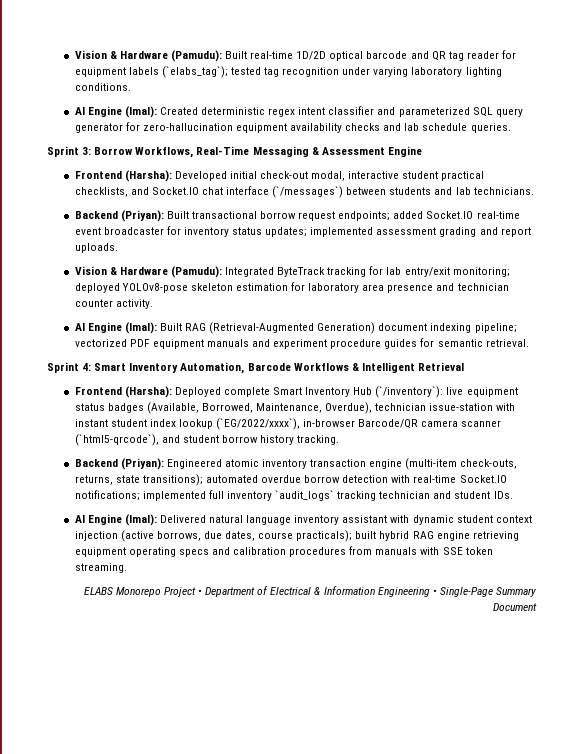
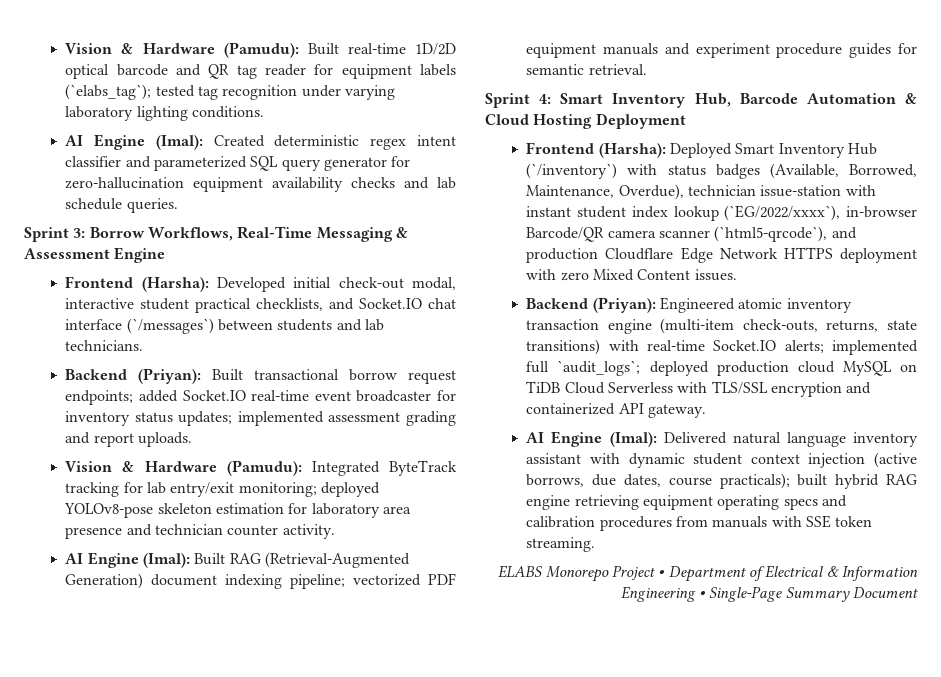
- Sprint 4: Smart Inventory Automation, Barcode Workflows & Intelligent Retrieval
+ Sprint 4: Smart Inventory Hub, Barcode Automation & Cloud Hosting Deployment
- Frontend (Harsha): Deployed complete Smart Inventory Hub (`/inventory`): live equipment status badges (Available, Borrowed, Maintenance, Overdue), technician issue-station with instant student index lookup (`EG/2022/xxxx`), in-browser Barcode/QR camera scanner (`html5-qrcode`), and student borrow history tracking.
+ Frontend (Harsha): Deployed Smart Inventory Hub (`/inventory`) with status badges (Available, Borrowed, Maintenance, Overdue), technician issue-station with instant student index lookup (`EG/2022/xxxx`), in-browser Barcode/QR camera scanner (`html5-qrcode`), and production Cloudflare Edge Network HTTPS deployment with zero Mixed Content issues.
- Backend (Priyan): Engineered atomic inventory transaction engine (multi-item check-outs, returns, state transitions); automated overdue borrow detection with real-time Socket.IO notifications; implemented full inventory `audit_logs` tracking technician and student IDs.
+ Backend (Priyan): Engineered atomic inventory transaction engine (multi-item check-outs, returns, state transitions) with real-time Socket.IO alerts; implemented full `audit_logs`; deployed production cloud MySQL on TiDB Cloud Serverless with TLS/SSL encryption and containerized API gateway.

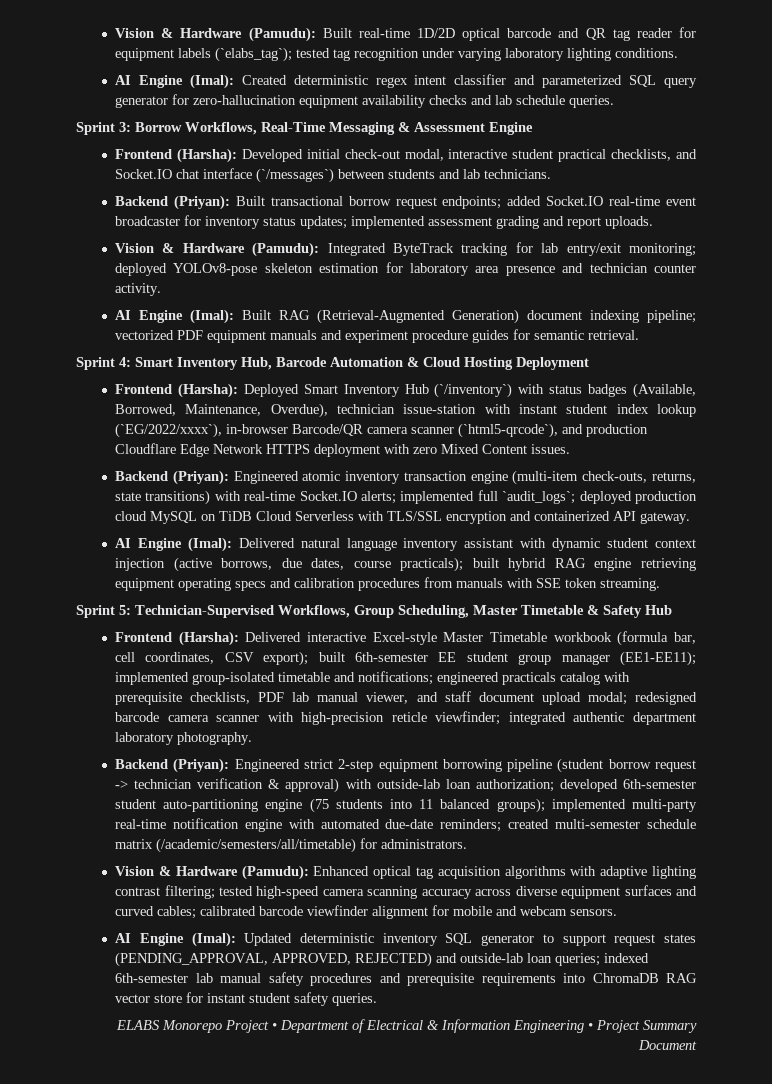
+ Sprint 5: Technician-Supervised Workflows, Group Scheduling, Master Timetable & Safety Hub
+ Frontend (Harsha): Delivered interactive Excel-style Master Timetable workbook (formula bar, cell coordinates, CSV export); built 6th-semester EE student group manager (EE1-EE11); implemented group-isolated timetable and notifications; engineered practicals catalog with prerequisite checklists, PDF lab manual viewer, and staff document upload modal; redesigned barcode camera scanner with high-precision reticle viewfinder; integrated authentic department laboratory photography.
+ Backend (Priyan): Engineered strict 2-step equipment borrowing pipeline (student borrow request -> technician verification & approval) with outside-lab loan authorization; developed 6th-semester student auto-partitioning engine (75 students into 11 balanced groups); implemented multi-party real-time notification engine with automated due-date reminders; created multi-semester schedule matrix (/academic/semesters/all/timetable) for administrators.
+ Vision & Hardware (Pamudu): Enhanced optical tag acquisition algorithms with adaptive lighting contrast filtering; tested high-speed camera scanning accuracy across diverse equipment surfaces and curved cables; calibrated barcode viewfinder alignment for mobile and webcam sensors.
+ AI Engine (Imal): Updated deterministic inventory SQL generator to support request states (PENDING_APPROVAL, APPROVED, REJECTED) and outside-lab loan queries; indexed 6th-semester lab manual safety procedures and prerequisite requirements into ChromaDB RAG vector store for instant student safety queries.
- ELABS Monorepo Project • Department of Electrical & Information Engineering • Single-Page Summary Document
+ ELABS Monorepo Project • Department of Electrical & Information Engineering • Project Summary Document

